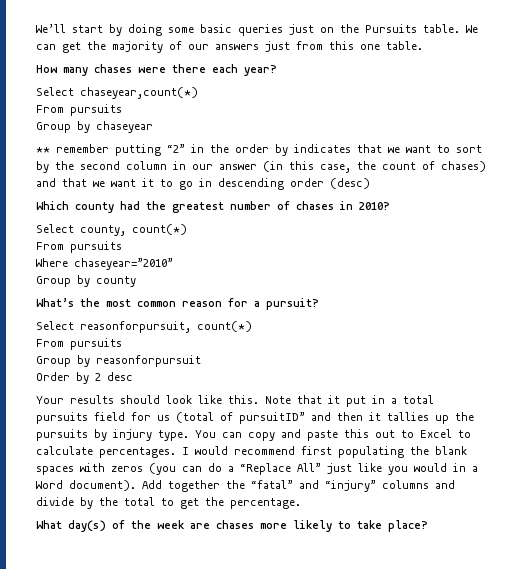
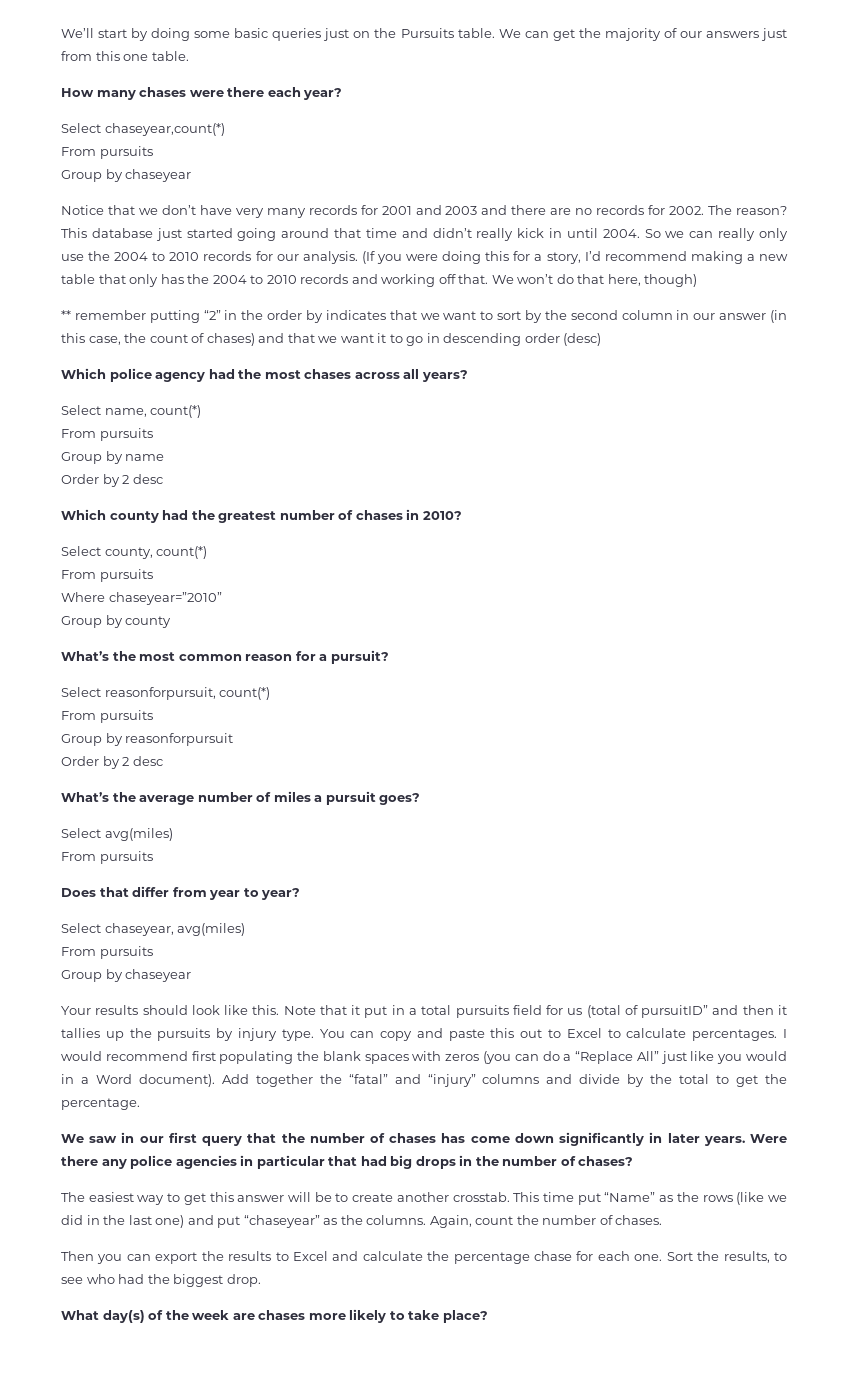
+ Notice that we don’t have very many records for 2001 and 2003 and there are no records for 2002. The reason? This database just started going around that time and didn’t really kick in until 2004. So we can really only use the 2004 to 2010 records for our analysis. (If you were doing this for a story, I’d recommend making a new table that only has the 2004 to 2010 records and working off that. We won’t do that here, though)
+ Which police agency had the most chases across all years?
+ Select name, count(*)
+ From pursuits
+ Group by name
+ Order by 2 desc
+ What’s the average number of miles a pursuit goes?
+ Select avg(miles)
+ From pursuits
+ Does that differ from year to year?
+ Select chaseyear, avg(miles)
+ From pursuits
+ Group by chaseyear
+ We saw in our first query that the number of chases has come down significantly in later years. Were there any police agencies in particular that had big drops in the number of chases?
+ The easiest way to get this answer will be to create another crosstab. This time put “Name” as the rows (like we did in the last one) and put “chaseyear” as the columns. Again, count the number of chases.
+ Then you can export the results to Excel and calculate the percentage chase for each one. Sort the results, to see who had the biggest drop.

